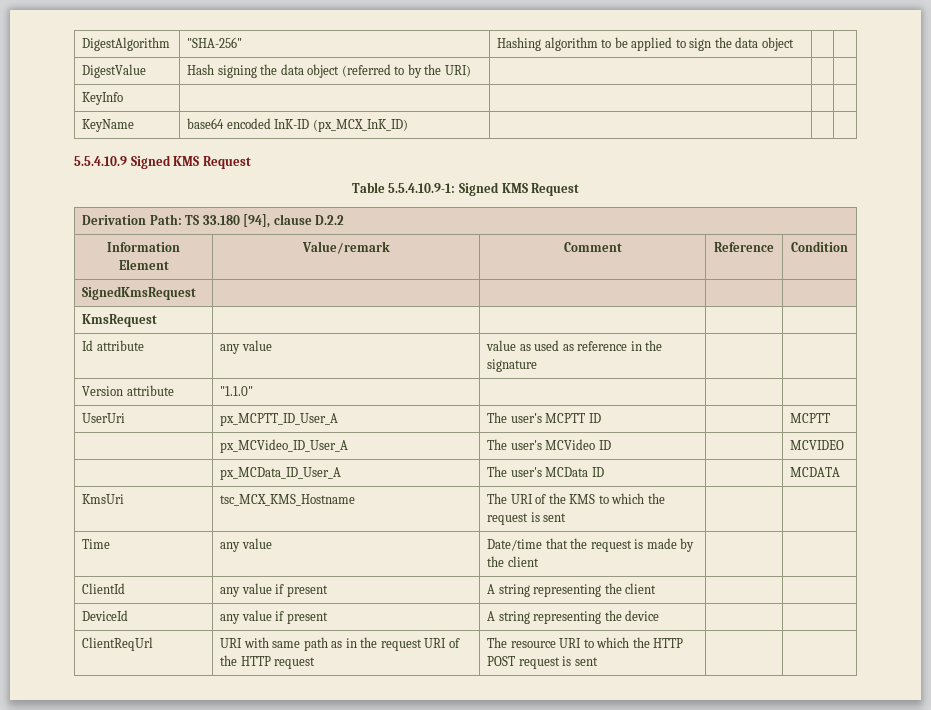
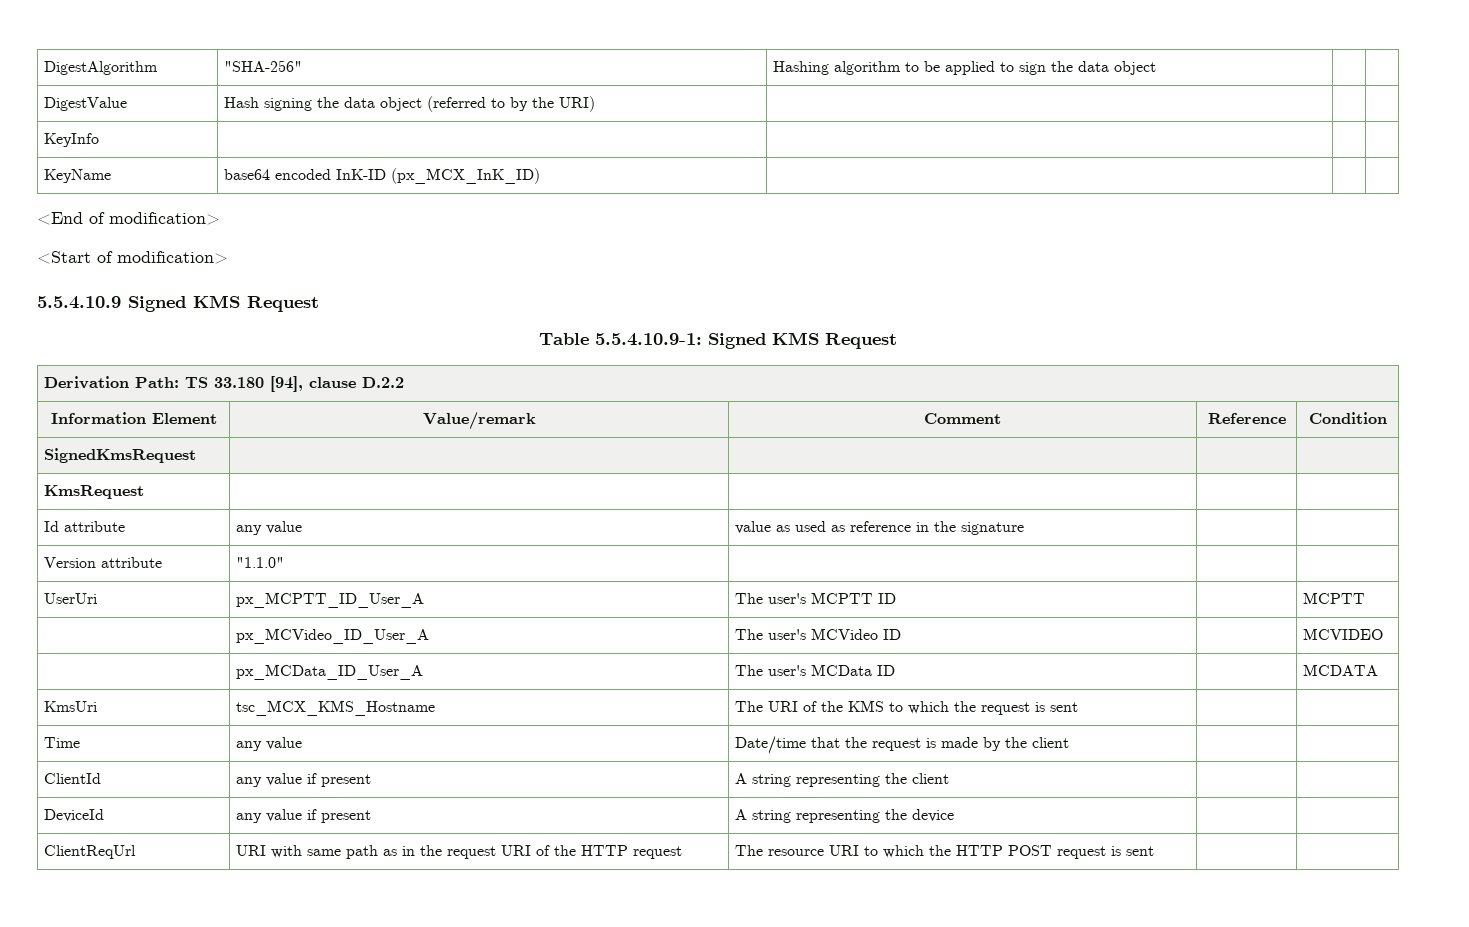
+ <End of modification>
+ <Start of modification>

